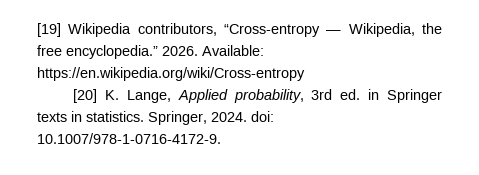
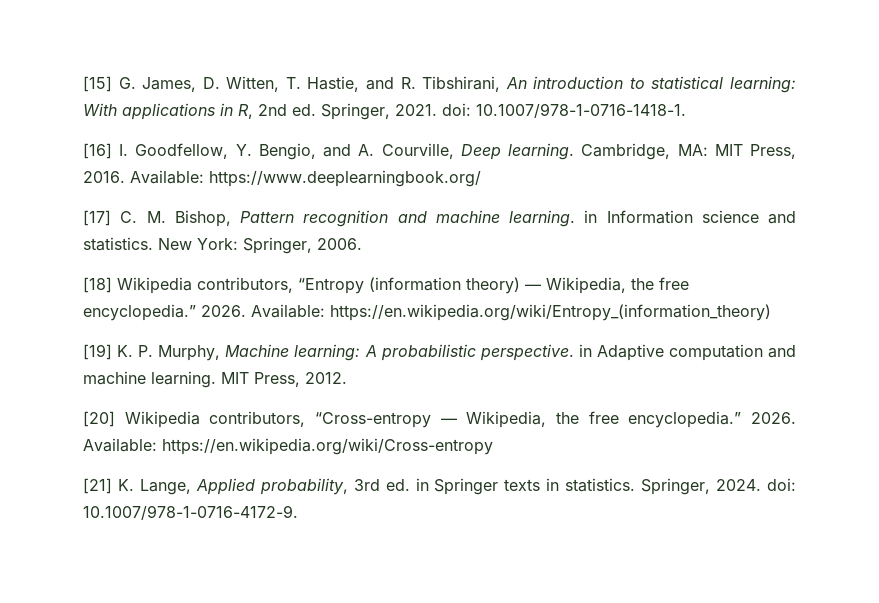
- [19] Wikipedia contributors, “Cross-entropy — Wikipedia, the free encyclopedia.”
+ [15] G. James, D. Witten, T. Hastie, and R. Tibshirani, An introduction to statistical learning: With applications in R, 2nd ed. Springer, 2021. doi: 10.1007/978-1-0716-1418-1.
+ [16] I. Goodfellow, Y. Bengio, and A. Courville, Deep learning. Cambridge, MA: MIT Press, 2016. Available: https://www.deeplearningbook.org/
+ [17] C. M. Bishop, Pattern recognition and machine learning. in Information science and statistics. New York: Springer, 2006.
+ [18] Wikipedia contributors, “Entropy (information theory) — Wikipedia, the free encyclopedia.” 2026. Available: https://en.wikipedia.org/wiki/Entropy_(information_theory)
+ [19] K. P. Murphy, Machine learning: A probabilistic perspective. in Adaptive computation and machine learning. MIT Press, 2012.
+ [20] Wikipedia contributors, “Cross-entropy — Wikipedia, the free encyclopedia.”
- [20] K. Lange, Applied probability, 3rd ed. in Springer texts in statistics.
+ [21] K. Lange, Applied probability, 3rd ed. in Springer texts in statistics.

